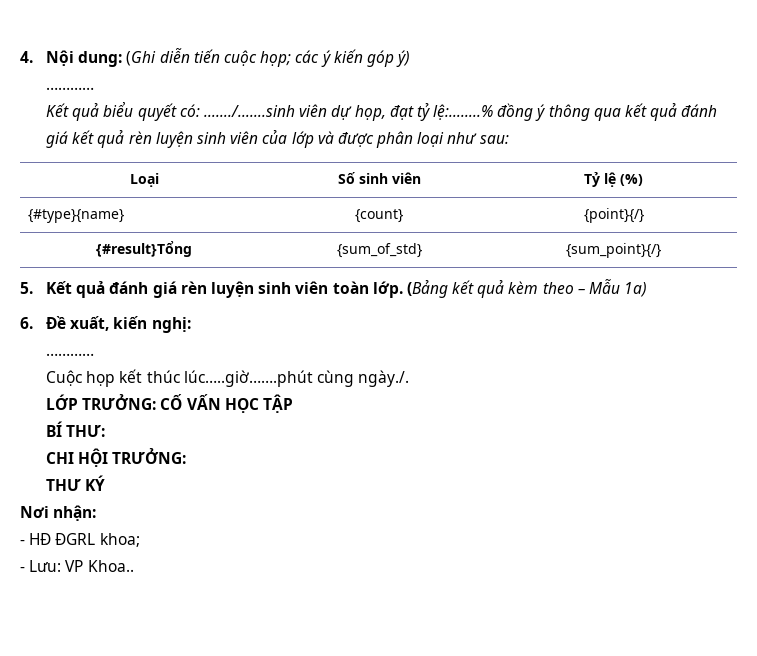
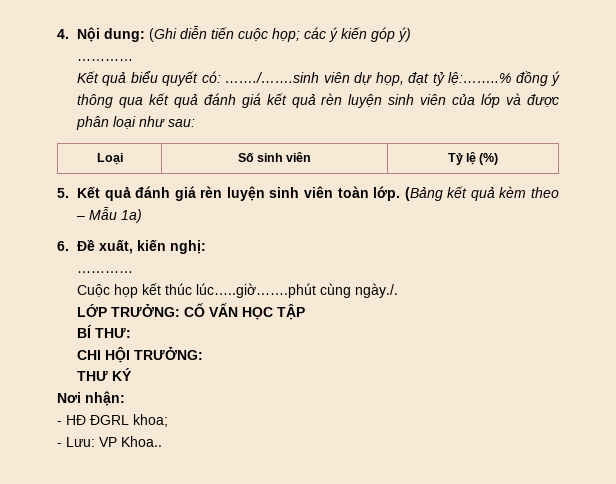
- {#type}{name} | {count} | {point}{/}
- {#result}Tổng | {sum_of_std} | {sum_point}{/}

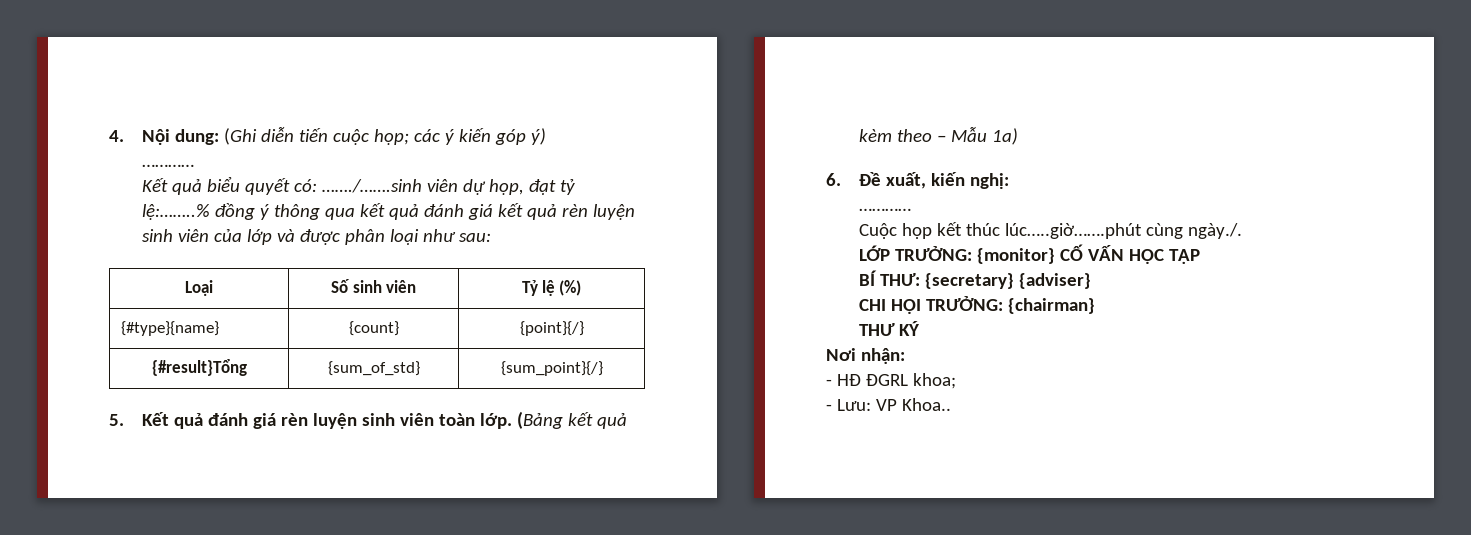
+ {#type}{name} | {count} | {point}{/}
+ {#result}Tổng | {sum_of_std} | {sum_point}{/}
- LỚP TRƯỞNG: CỐ VẤN HỌC TẬP
+ LỚP TRƯỞNG: {monitor} CỐ VẤN HỌC TẬP
- BÍ THƯ:
+ BÍ THƯ: {secretary} {adviser}
- CHI HỘI TRƯỞNG:
+ CHI HỘI TRƯỞNG: {chairman}

